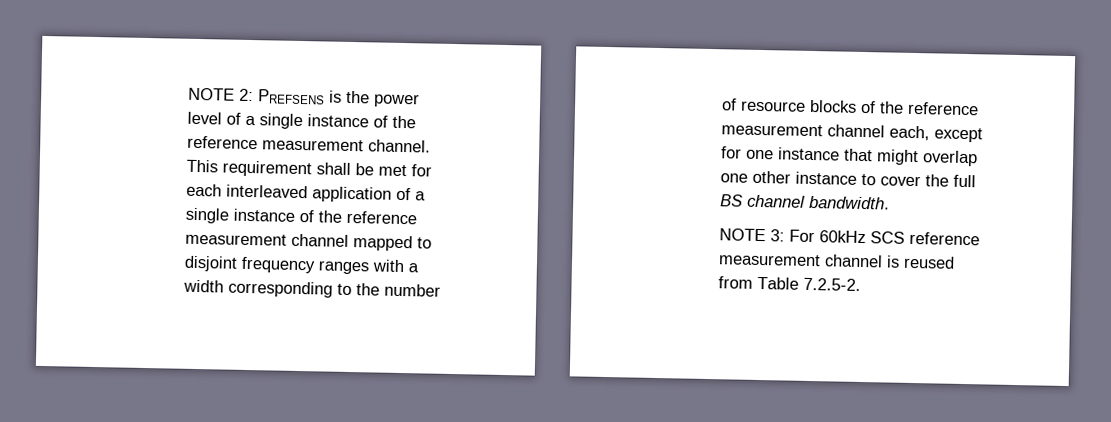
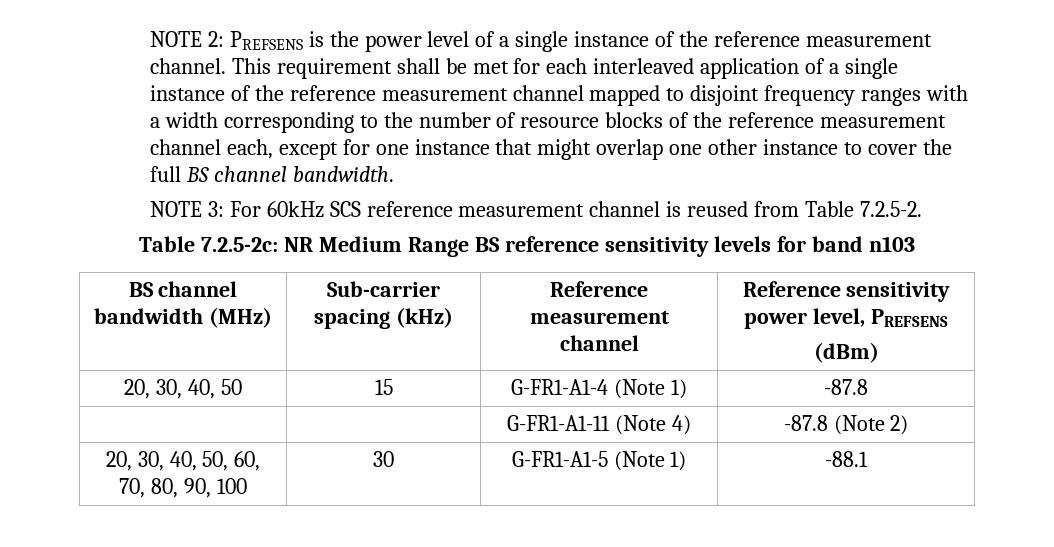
+ Table 7.2.5-2c: NR Medium Range BS reference sensitivity levels for band n103
+ BS channel bandwidth (MHz) | Sub-carrier spacing (kHz) | Reference measurement channel | Reference sensitivity power level, PREFSENS
+ (dBm)
+ 20, 30, 40, 50 | 15 | G-FR1-A1-4 (Note 1) | -87.8
+ | | G-FR1-A1-11 (Note 4) | -87.8 (Note 2)
+ 20, 30, 40, 50, 60, 70, 80, 90, 100 | 30 | G-FR1-A1-5 (Note 1) | -88.1

